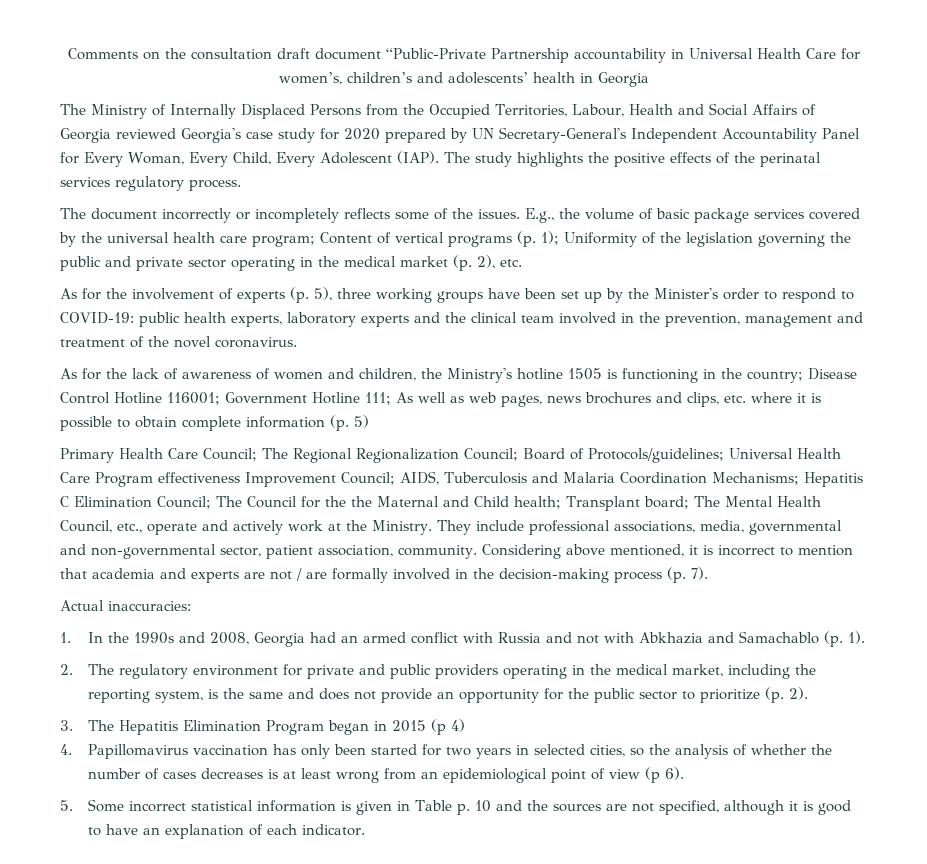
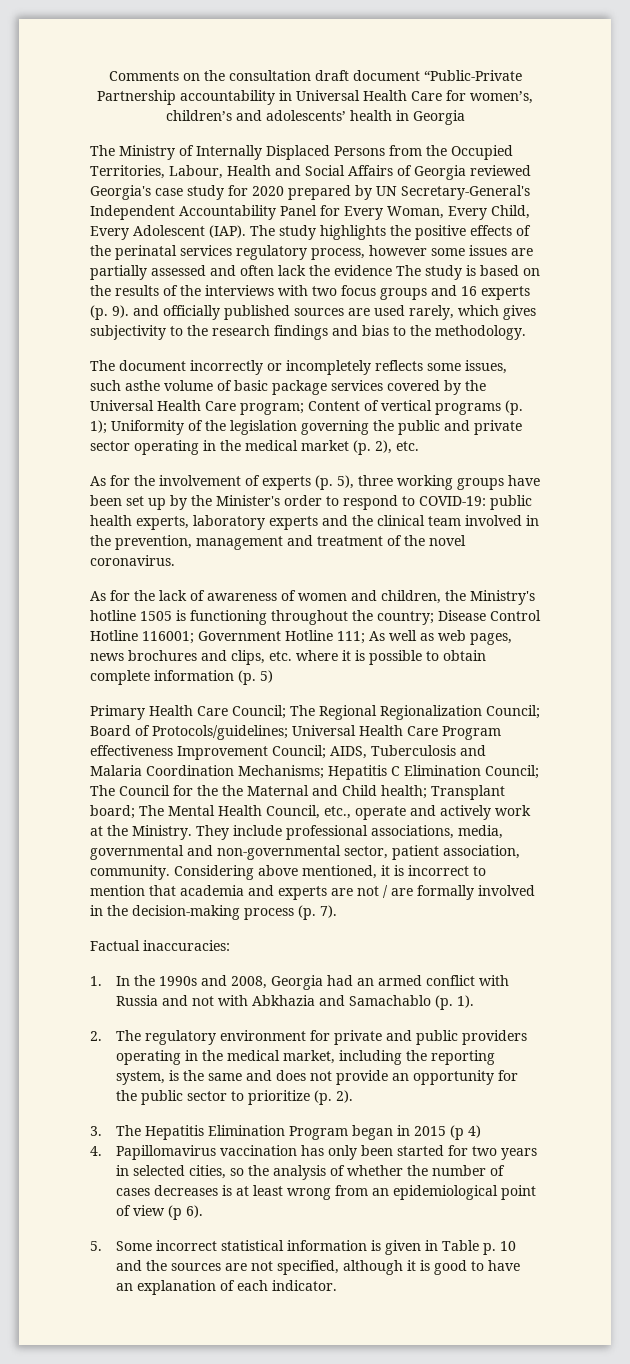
- The study highlights the positive effects of the perinatal services regulatory process.
+ The study highlights the positive effects of the perinatal services regulatory process, however some issues are partially assessed and often lack the evidence The study is based on the results of the interviews with two focus groups and 16 experts (p. 9). and officially published sources are used rarely, which gives subjectivity to the research findings and bias to the methodology.
- The document incorrectly or incompletely reflects some of the issues. E.g., the volume of basic package services covered by the universal health care program; Content of vertical programs (p. 1); Uniformity of the legislation governing the public and private sector operating in the medical market (p. 2), etc.
+ The document incorrectly or incompletely reflects some issues, such asthe volume of basic package services covered by the Universal Health Care program; Content of vertical programs (p. 1); Uniformity of the legislation governing the public and private sector operating in the medical market (p. 2), etc.
- As for the lack of awareness of women and children, the Ministry's hotline 1505 is functioning in the country; Disease Control Hotline 116001; Government Hotline 111; As well as web pages, news brochures and clips, etc. where it is possible to obtain complete information (p. 5)
+ As for the lack of awareness of women and children, the Ministry's hotline 1505 is functioning throughout the country; Disease Control Hotline 116001; Government Hotline 111; As well as web pages, news brochures and clips, etc. where it is possible to obtain complete information (p. 5)
- Actual inaccuracies:
+ Factual inaccuracies:

